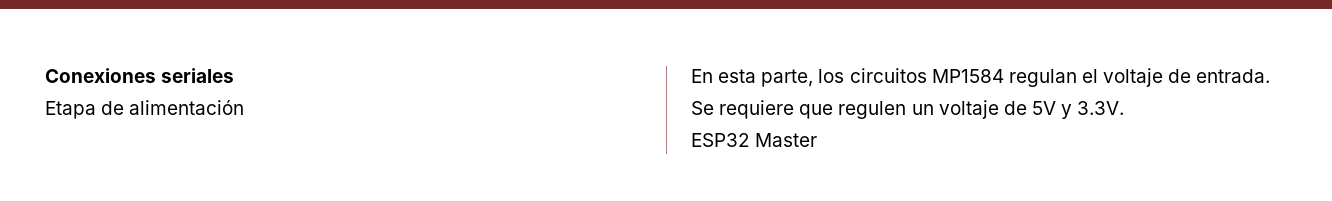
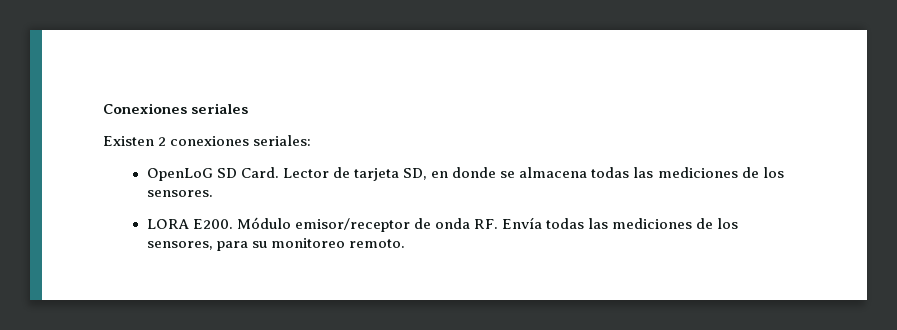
- Etapa de alimentación
- En esta parte, los circuitos MP1584 regulan el voltaje de entrada.
- Se requiere que regulen un voltaje de 5V y 3.3V.
- ESP32 Master
+ Existen 2 conexiones seriales:
+ OpenLoG SD Card. Lector de tarjeta SD, en donde se almacena todas las mediciones de los sensores.
+ LORA E200. Módulo emisor/receptor de onda RF. Envía todas las mediciones de los sensores, para su monitoreo remoto.

